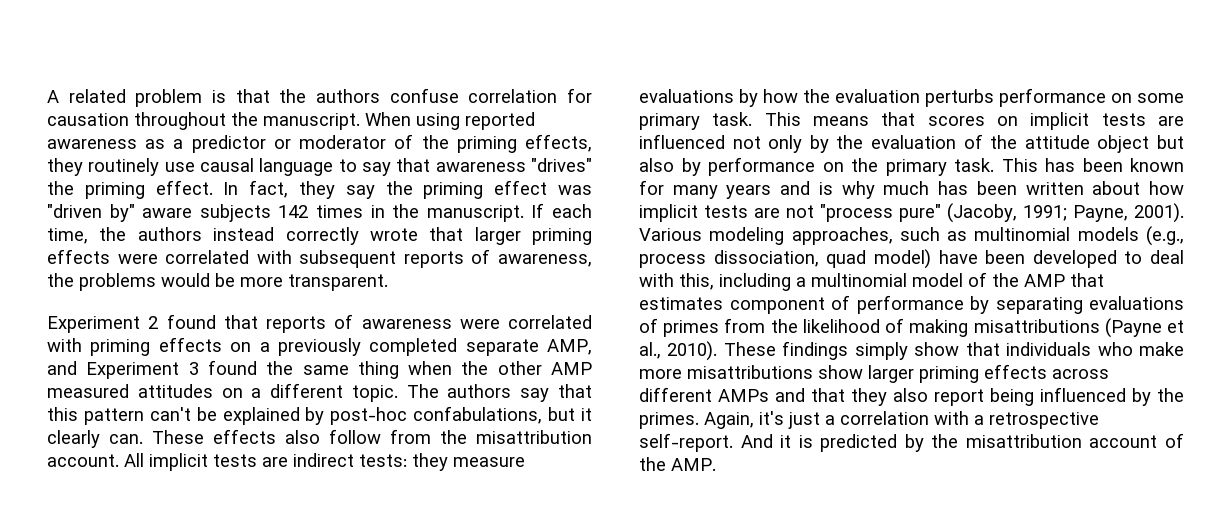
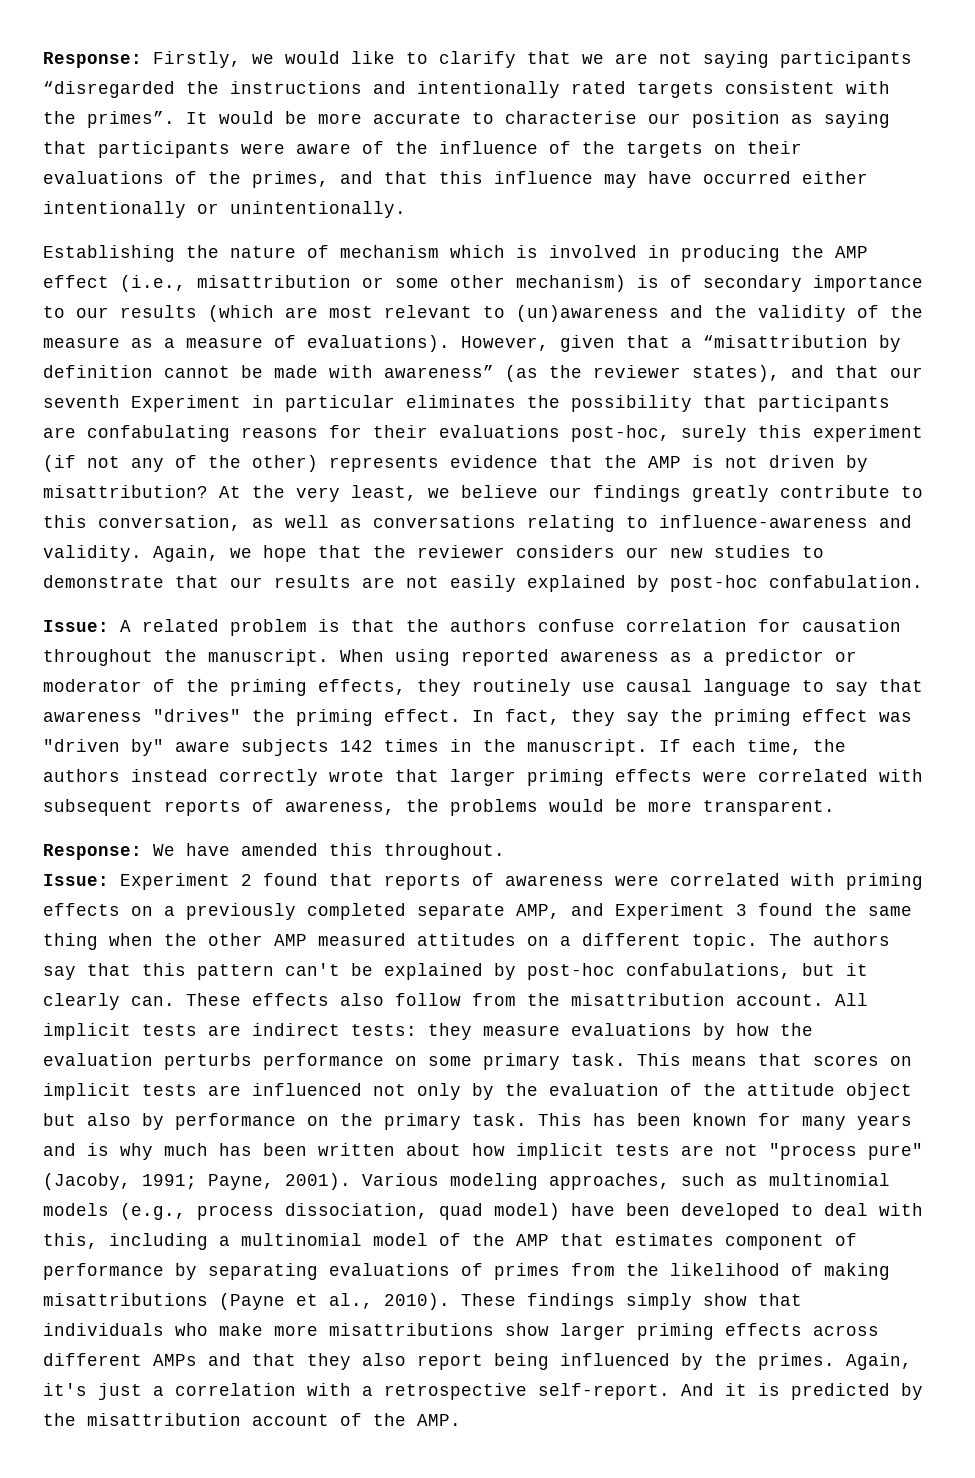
- A related problem is that the authors confuse correlation for causation throughout the manuscript.
+ Response: Firstly, we would like to clarify that we are not saying participants “disregarded the instructions and intentionally rated targets consistent with the primes”. It would be more accurate to characterise our position as saying that participants were aware of the influence of the targets on their evaluations of the primes, and that this influence may have occurred either intentionally or unintentionally.
+ Establishing the nature of mechanism which is involved in producing the AMP effect (i.e., misattribution or some other mechanism) is of secondary importance to our results (which are most relevant to (un)awareness and the validity of the measure as a measure of evaluations). However, given that a “misattribution by definition cannot be made with awareness” (as the reviewer states), and that our seventh Experiment in particular eliminates the possibility that participants are confabulating reasons for their evaluations post-hoc, surely this experiment (if not any of the other) represents evidence that the AMP is not driven by misattribution? At the very least, we believe our findings greatly contribute to this conversation, as well as conversations relating to influence-awareness and validity. Again, we hope that the reviewer considers our new studies to demonstrate that our results are not easily explained by post-hoc confabulation.
+ Issue: A related problem is that the authors confuse correlation for causation throughout the manuscript.
- Experiment 2 found that reports of awareness were correlated with priming effects on a previously completed separate AMP, and Experiment 3 found the same thing when the other AMP measured attitudes on a different topic.
+ Response: We have amended this throughout.
+ Issue: Experiment 2 found that reports of awareness were correlated with priming effects on a previously completed separate AMP, and Experiment 3 found the same thing when the other AMP measured attitudes on a different topic.

